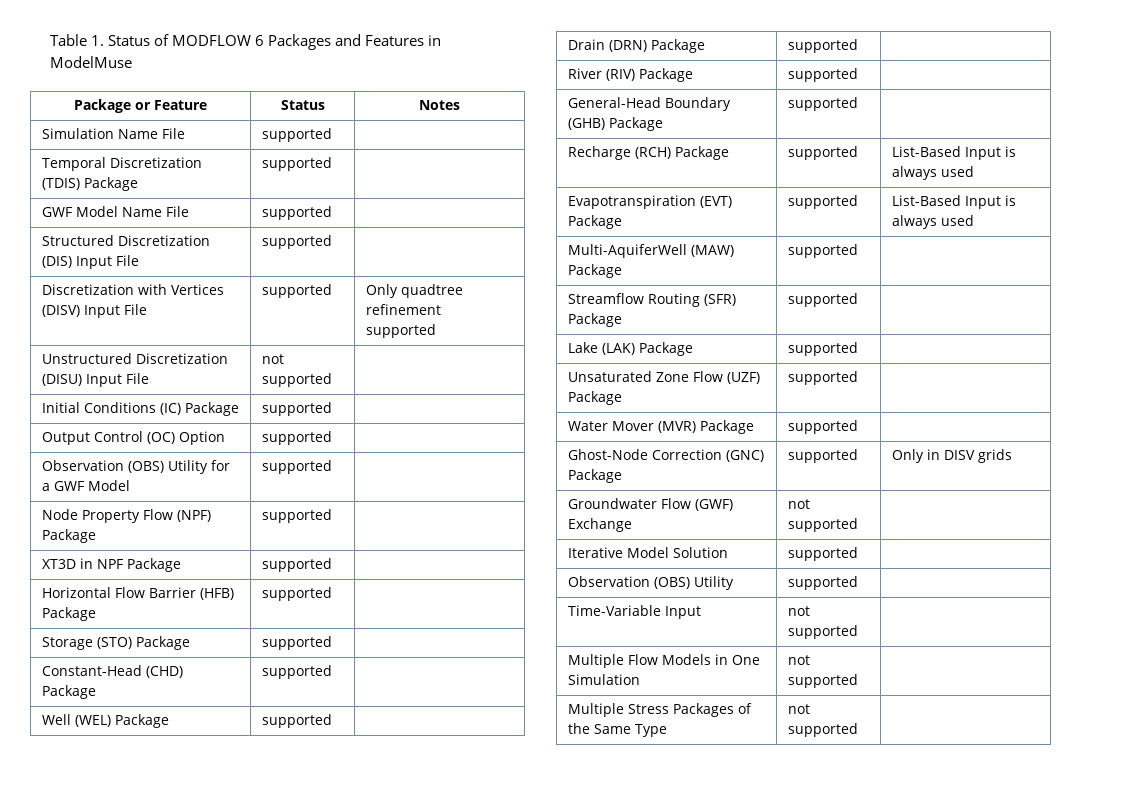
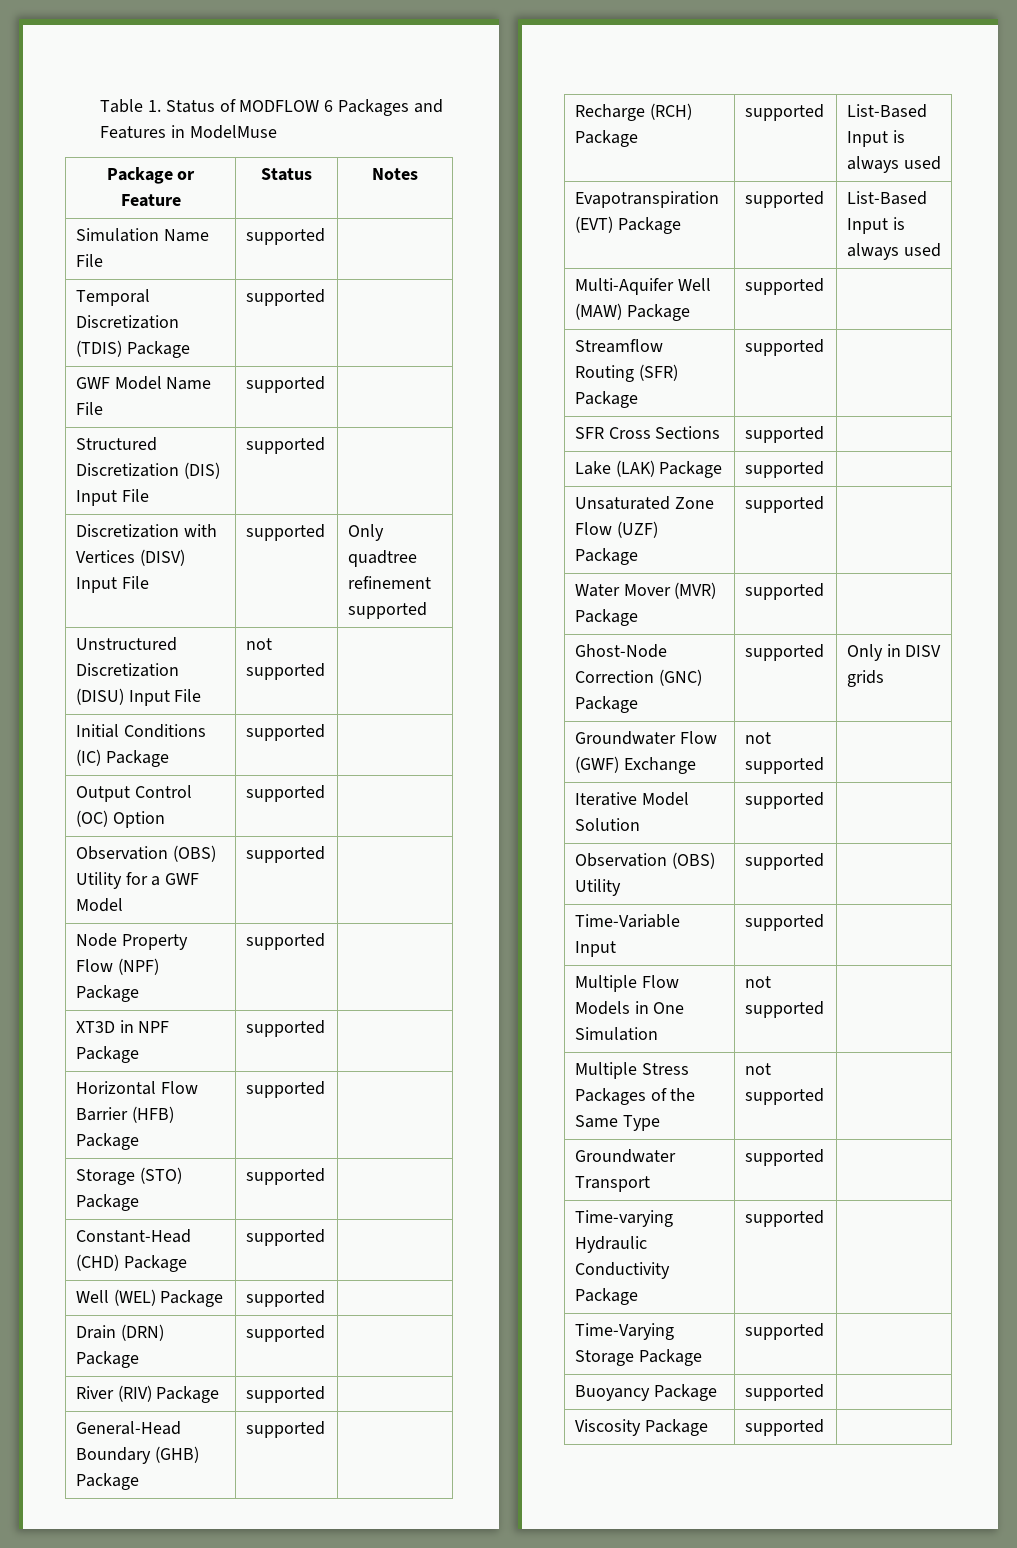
- Multi-AquiferWell (MAW) Package | supported |
+ Multi-Aquifer Well (MAW) Package | supported |
+ SFR Cross Sections | supported |
- Time-Variable Input | not supported |
+ Time-Variable Input | supported |
+ Groundwater Transport | supported |
+ Time-varying Hydraulic Conductivity Package | supported |
+ Time-Varying Storage Package | supported |
+ Buoyancy Package | supported |
+ Viscosity Package | supported |

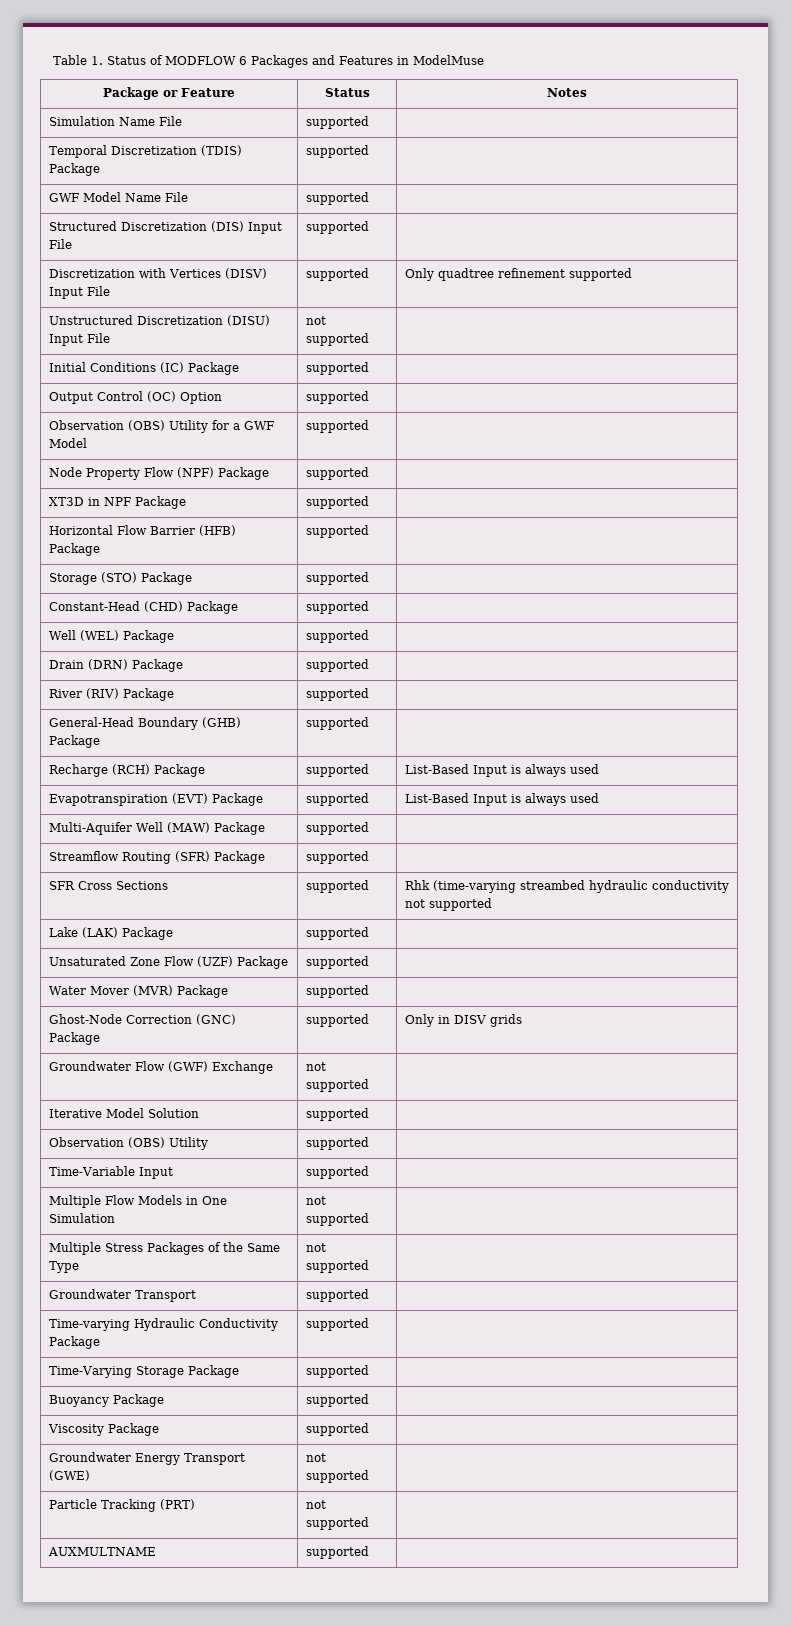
- SFR Cross Sections | supported |
+ SFR Cross Sections | supported | Rhk (time-varying streambed hydraulic conductivity not supported
+ Groundwater Energy Transport (GWE) | not supported |
+ Particle Tracking (PRT) | not supported |
+ AUXMULTNAME | supported |

